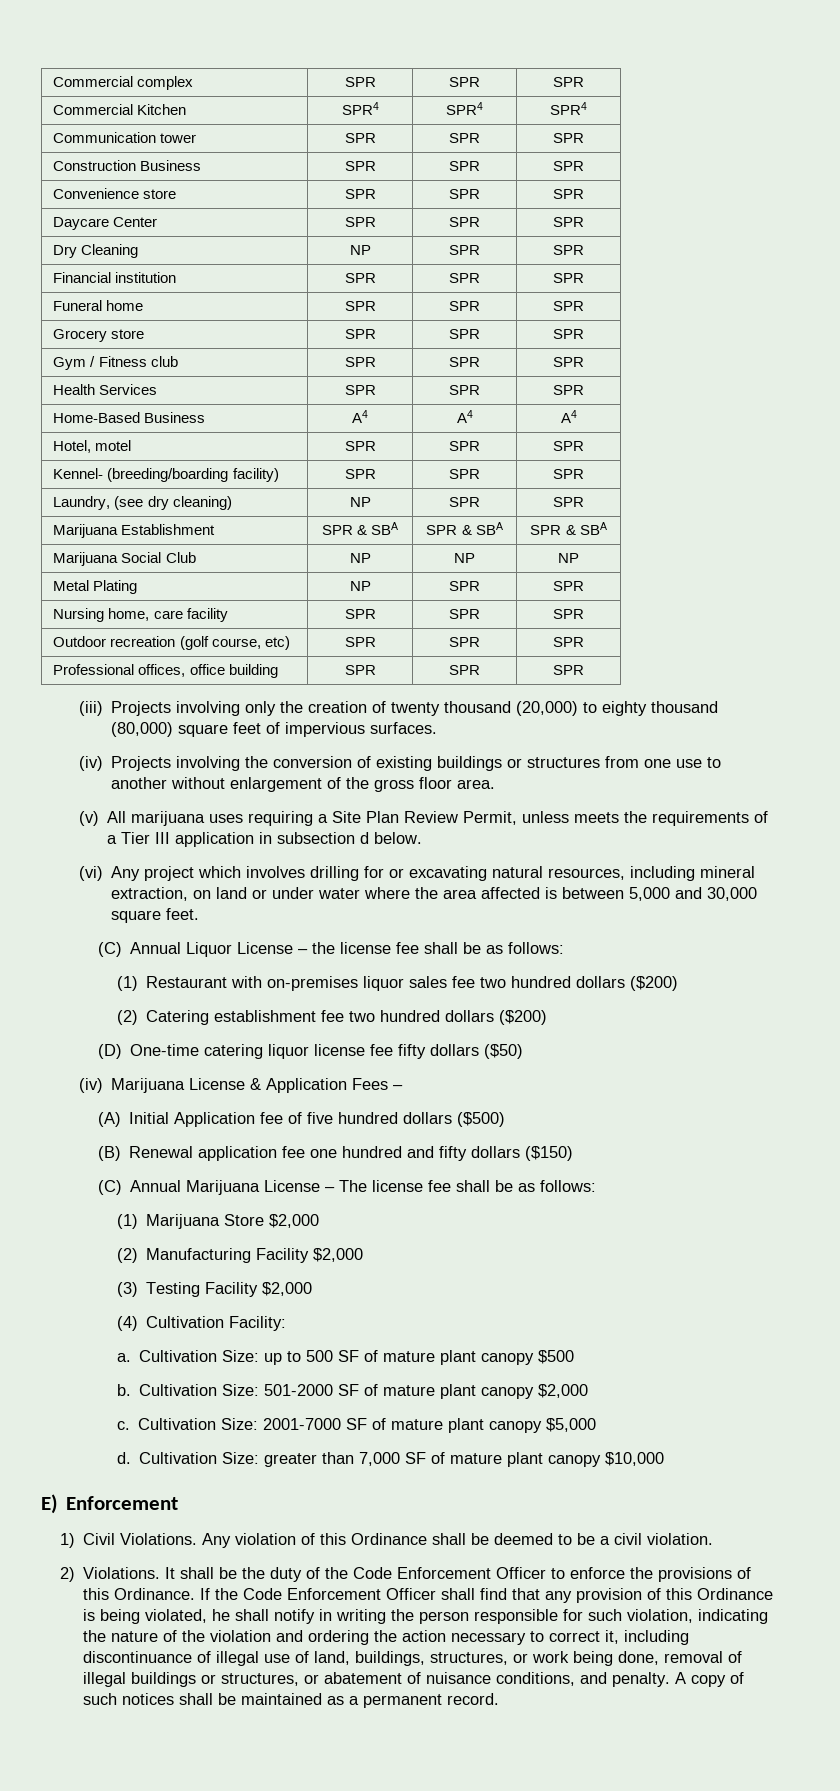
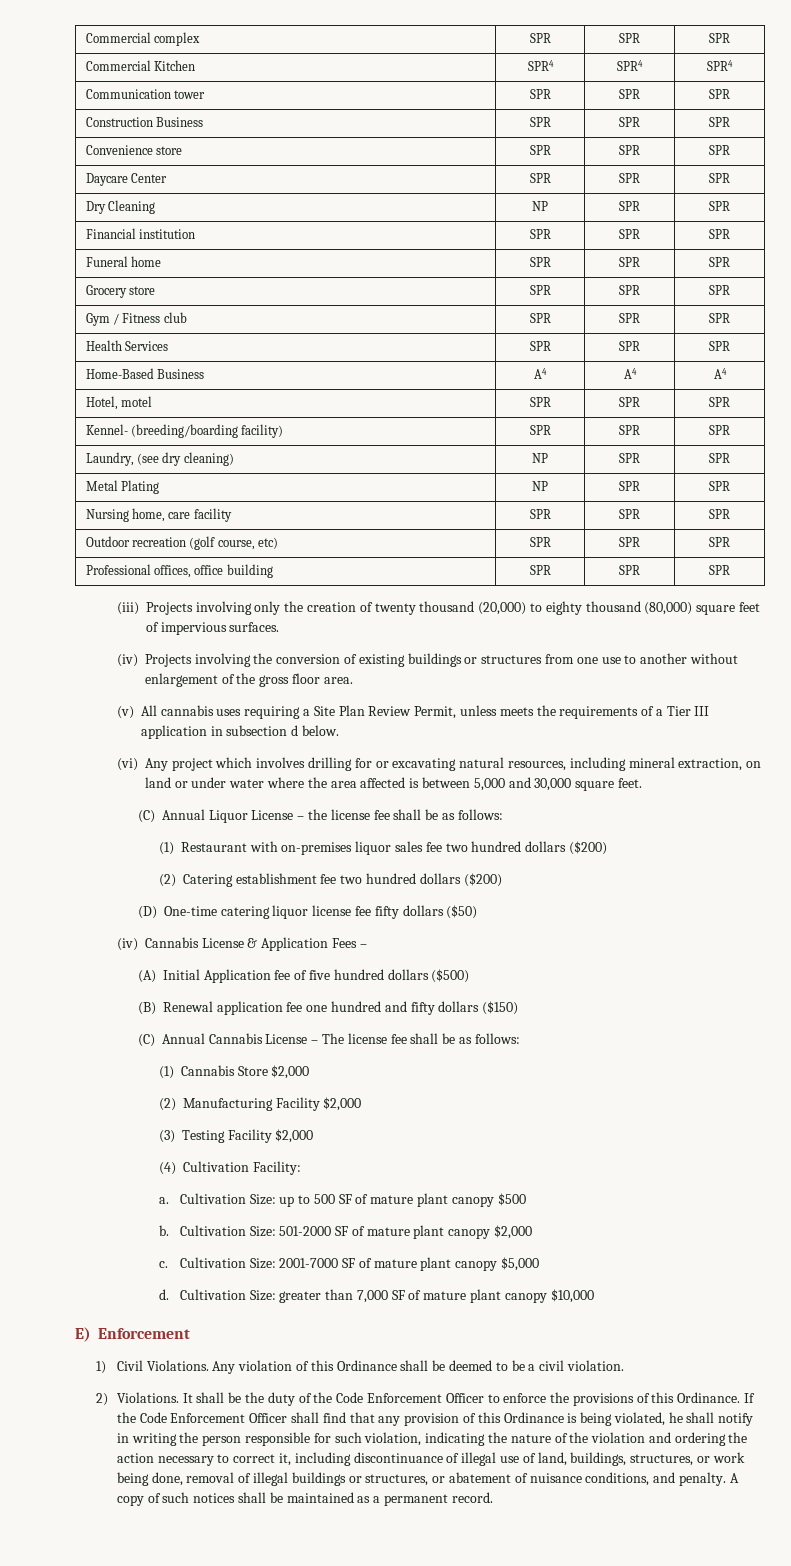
- Marijuana Establishment | SPR & SBA | SPR & SBA | SPR & SBA
- Marijuana Social Club | NP | NP | NP
- (v) All marijuana uses requiring a Site Plan Review Permit, unless meets the requirements of a Tier III application in subsection d below.
+ (v) All cannabis uses requiring a Site Plan Review Permit, unless meets the requirements of a Tier III application in subsection d below.
- (iv) Marijuana License & Application Fees –
+ (iv) Cannabis License & Application Fees –
- (C) Annual Marijuana License – The license fee shall be as follows:
+ (C) Annual Cannabis License – The license fee shall be as follows:
- (1) Marijuana Store $2,000
+ (1) Cannabis Store $2,000

